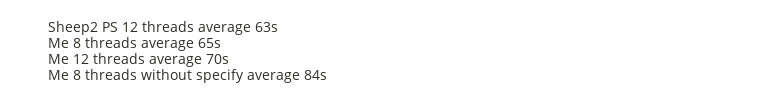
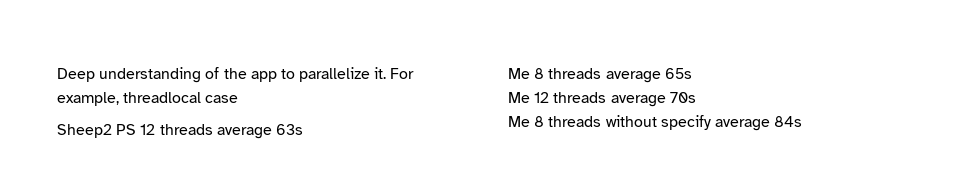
+ Deep understanding of the app to parallelize it. For example, threadlocal case

